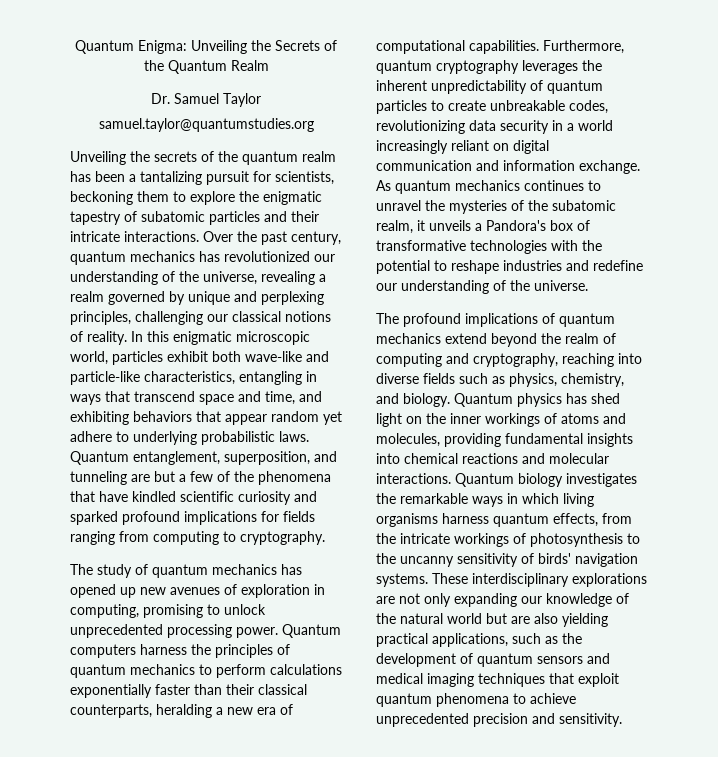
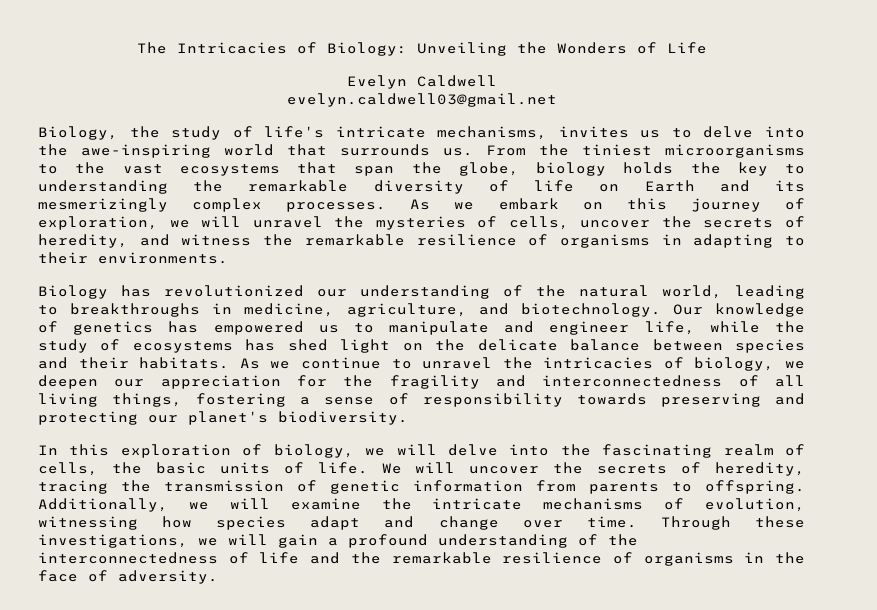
- Quantum Enigma: Unveiling the Secrets of the Quantum Realm
- Dr. Samuel Taylor
- samuel.taylor@quantumstudies.org
- Unveiling the secrets of the quantum realm has been a tantalizing pursuit for scientists, beckoning them to explore the enigmatic tapestry of subatomic particles and their intricate interactions. Over the past century, quantum mechanics has revolutionized our understanding of the universe, revealing a realm governed by unique and perplexing principles, challenging our classical notions of reality. In this enigmatic microscopic world, particles exhibit both wave-like and particle-like characteristics, entangling in ways that transcend space and time, and exhibiting behaviors that appear random yet adhere to underlying probabilistic laws. Quantum entanglement, superposition, and tunneling are but a few of the phenomena that have kindled scientific curiosity and sparked profound implications for fields ranging from computing to cryptography.
- The study of quantum mechanics has opened up new avenues of exploration in computing, promising to unlock unprecedented processing power. Quantum computers harness the principles of quantum mechanics to perform calculations exponentially faster than their classical counterparts, heralding a new era of computational capabilities. Furthermore, quantum cryptography leverages the inherent unpredictability of quantum particles to create unbreakable codes, revolutionizing data security in a world increasingly reliant on digital communication and information exchange. As quantum mechanics continues to unravel the mysteries of the subatomic realm, it unveils a Pandora's box of transformative technologies with the potential to reshape industries and redefine our understanding of the universe.
- The profound implications of quantum mechanics extend beyond the realm of computing and cryptography, reaching into diverse fields such as physics, chemistry, and biology. Quantum physics has shed light on the inner workings of atoms and molecules, providing fundamental insights into chemical reactions and molecular interactions. Quantum biology investigates the remarkable ways in which living organisms harness quantum effects, from the intricate workings of photosynthesis to the uncanny sensitivity of birds' navigation systems. These interdisciplinary explorations are not only expanding our knowledge of the natural world but are also yielding practical applications, such as the development of quantum sensors and medical imaging techniques that exploit quantum phenomena to achieve unprecedented precision and sensitivity.
+ The Intricacies of Biology: Unveiling the Wonders of Life
+ Evelyn Caldwell
+ evelyn.caldwell03@gmail.net
+ Biology, the study of life's intricate mechanisms, invites us to delve into the awe-inspiring world that surrounds us. From the tiniest microorganisms to the vast ecosystems that span the globe, biology holds the key to understanding the remarkable diversity of life on Earth and its mesmerizingly complex processes. As we embark on this journey of exploration, we will unravel the mysteries of cells, uncover the secrets of heredity, and witness the remarkable resilience of organisms in adapting to their environments.
+ Biology has revolutionized our understanding of the natural world, leading to breakthroughs in medicine, agriculture, and biotechnology. Our knowledge of genetics has empowered us to manipulate and engineer life, while the study of ecosystems has shed light on the delicate balance between species and their habitats. As we continue to unravel the intricacies of biology, we deepen our appreciation for the fragility and interconnectedness of all living things, fostering a sense of responsibility towards preserving and protecting our planet's biodiversity.
+ In this exploration of biology, we will delve into the fascinating realm of cells, the basic units of life. We will uncover the secrets of heredity, tracing the transmission of genetic information from parents to offspring. Additionally, we will examine the intricate mechanisms of evolution, witnessing how species adapt and change over time. Through these investigations, we will gain a profound understanding of the interconnectedness of life and the remarkable resilience of organisms in the face of adversity.

